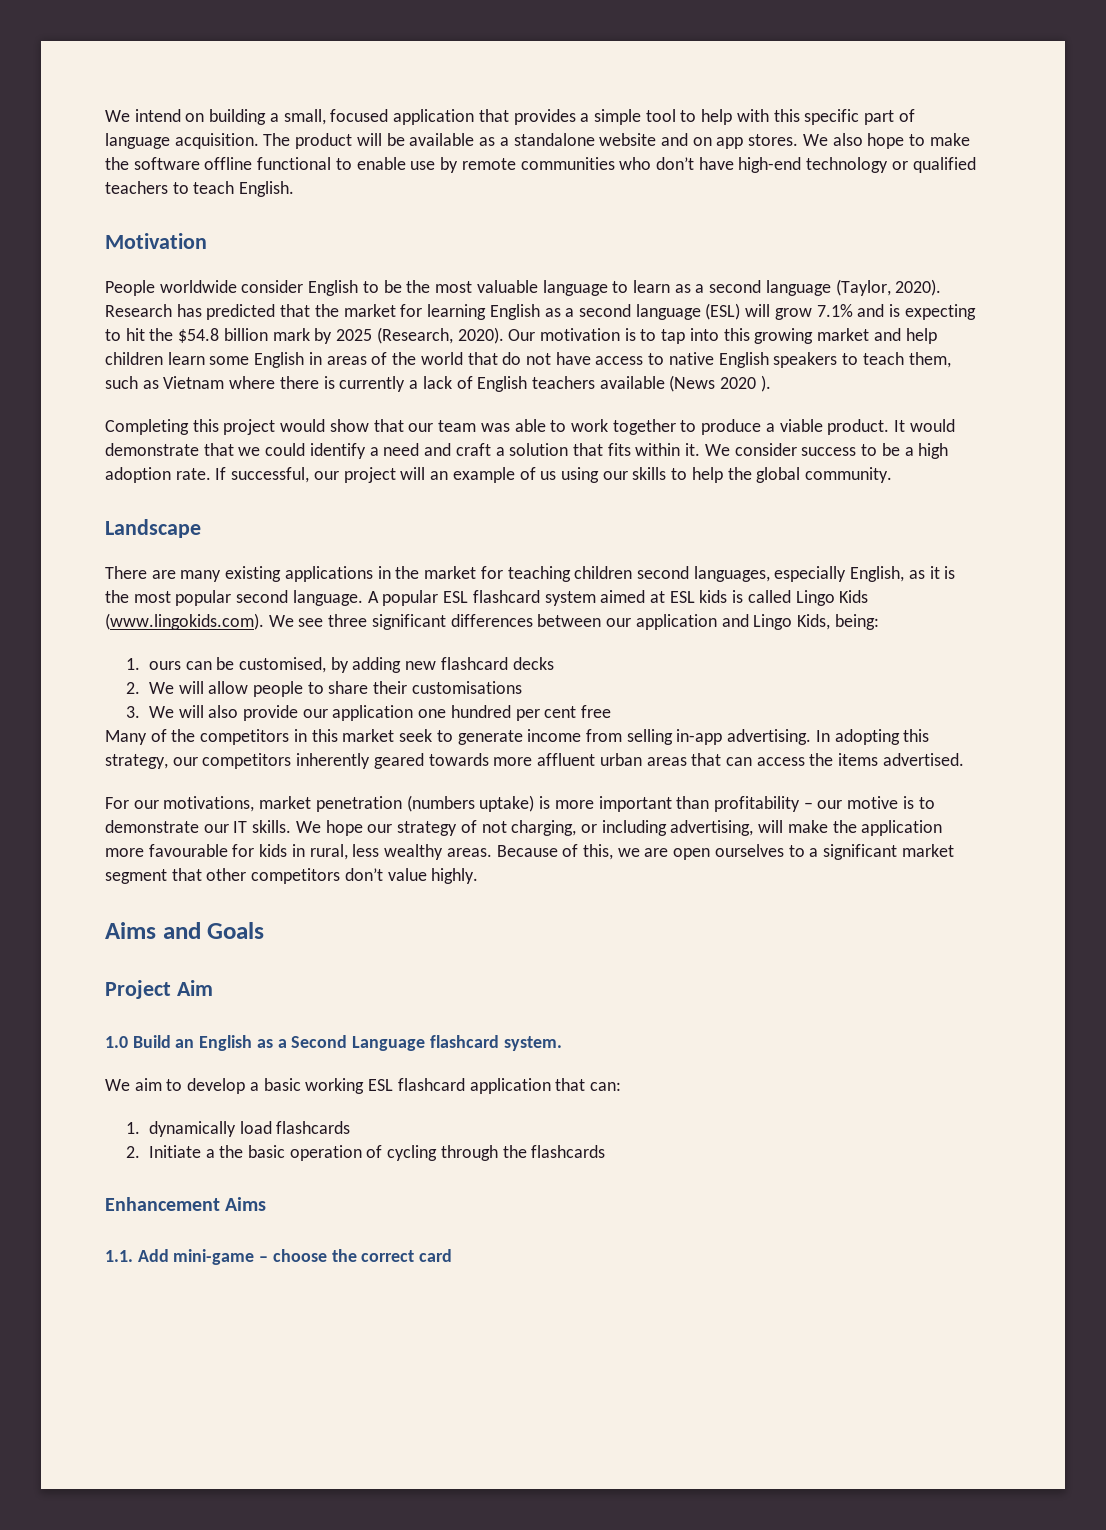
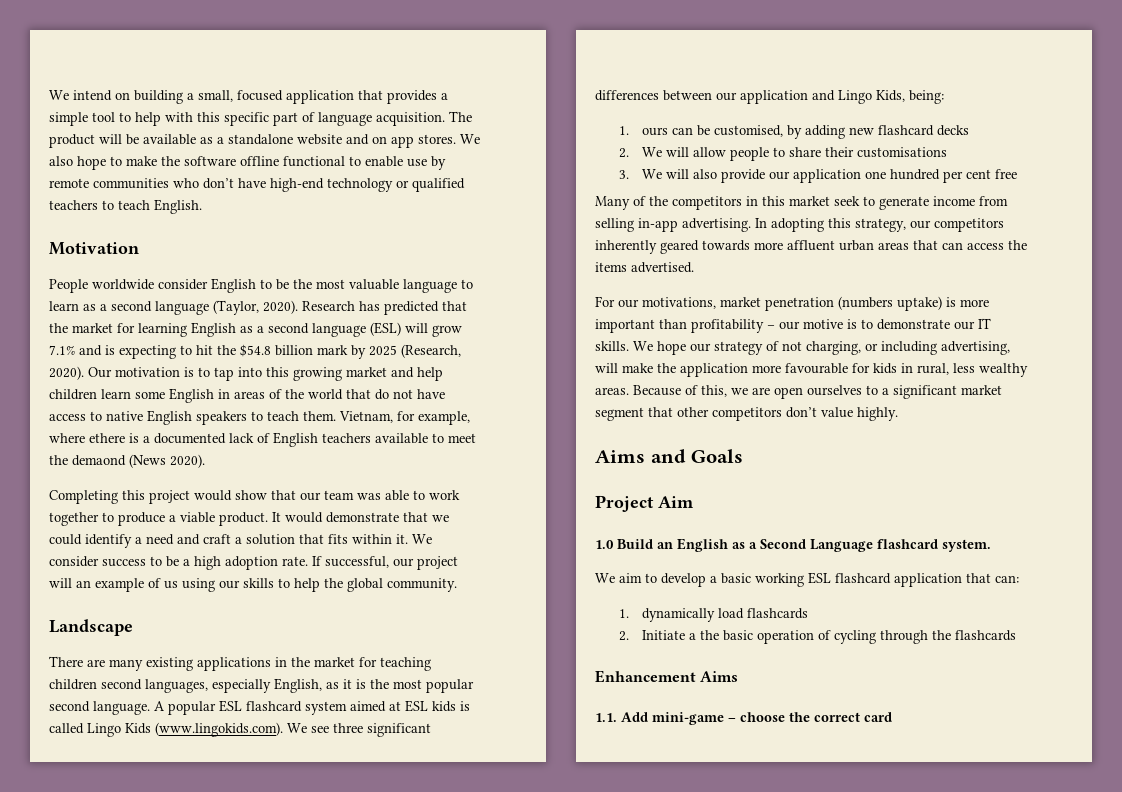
- Our motivation is to tap into this growing market and help children learn some English in areas of the world that do not have access to native English speakers to teach them, such as Vietnam where there is currently a lack of English teachers available (News 2020 ).
+ Our motivation is to tap into this growing market and help children learn some English in areas of the world that do not have access to native English speakers to teach them. Vietnam, for example, where ethere is a documented lack of English teachers available to meet the demaond (News 2020).

